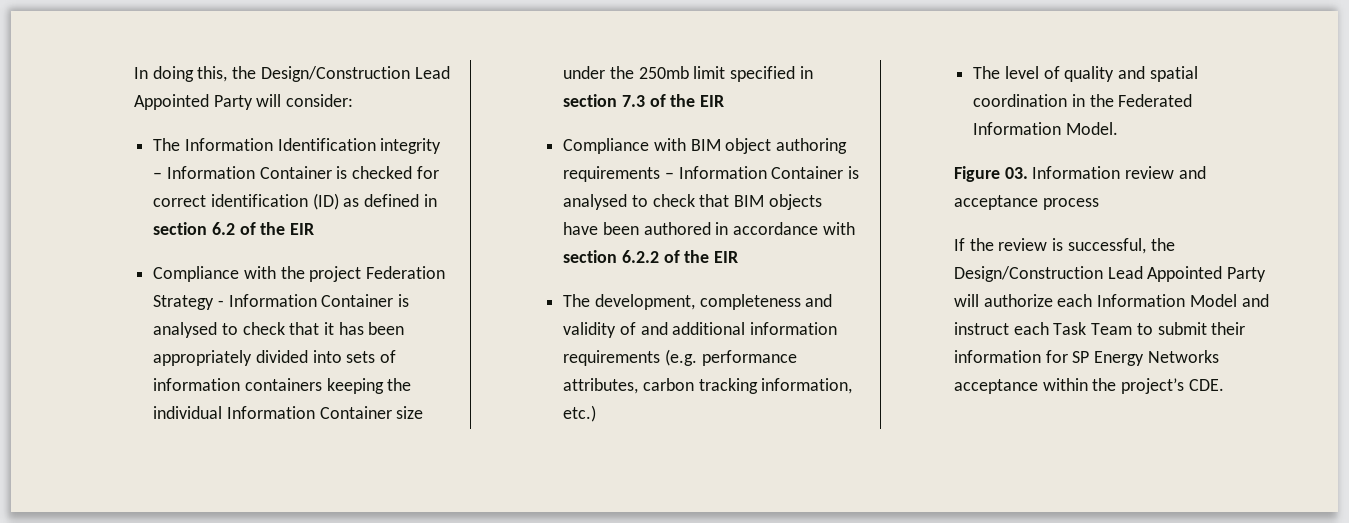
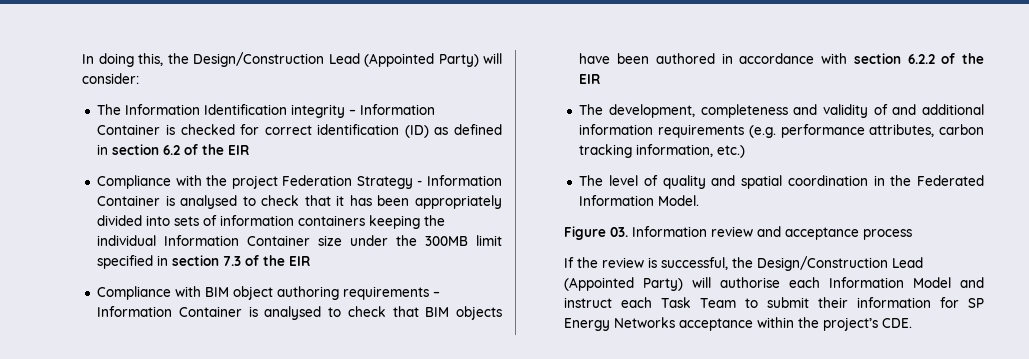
- In doing this, the Design/Construction Lead Appointed Party will consider:
+ In doing this, the Design/Construction Lead (Appointed Party) will consider:
- Compliance with the project Federation Strategy - Information Container is analysed to check that it has been appropriately divided into sets of information containers keeping the individual Information Container size under the 250mb limit specified in section 7.3 of the EIR
+ Compliance with the project Federation Strategy - Information Container is analysed to check that it has been appropriately divided into sets of information containers keeping the individual Information Container size under the 300MB limit specified in section 7.3 of the EIR
- If the review is successful, the Design/Construction Lead Appointed Party will authorize each Information Model and instruct each Task Team to submit their information for SP Energy Networks acceptance within the project’s CDE.
+ If the review is successful, the Design/Construction Lead (Appointed Party) will authorise each Information Model and instruct each Task Team to submit their information for SP Energy Networks acceptance within the project’s CDE.

